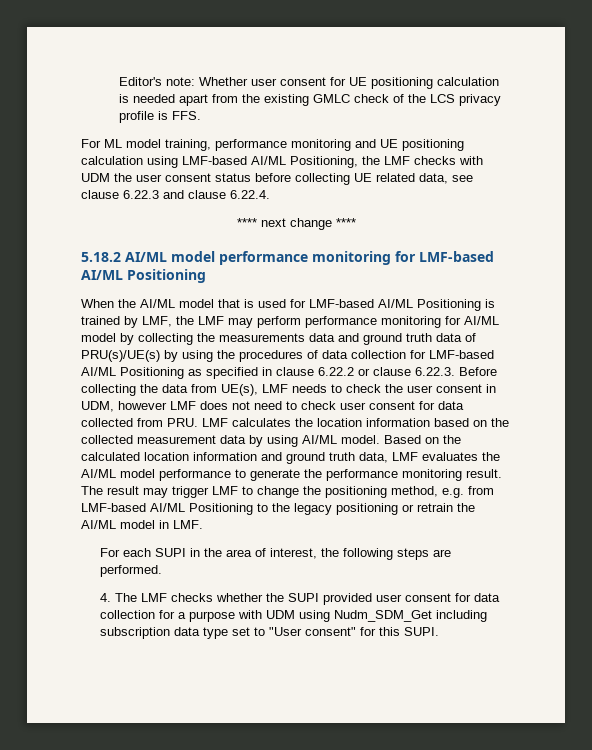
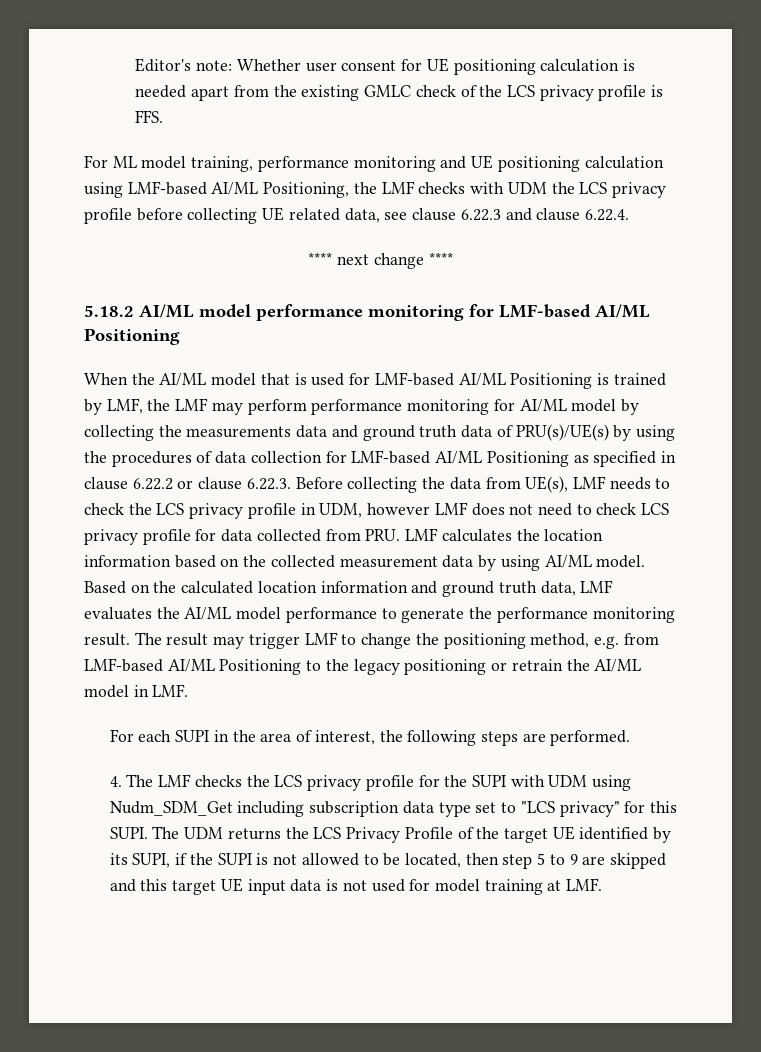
- For ML model training, performance monitoring and UE positioning calculation using LMF-based AI/ML Positioning, the LMF checks with UDM the user consent status before collecting UE related data, see clause 6.22.3 and clause 6.22.4.
+ For ML model training, performance monitoring and UE positioning calculation using LMF-based AI/ML Positioning, the LMF checks with UDM the LCS privacy profile before collecting UE related data, see clause 6.22.3 and clause 6.22.4.
- When the AI/ML model that is used for LMF-based AI/ML Positioning is trained by LMF, the LMF may perform performance monitoring for AI/ML model by collecting the measurements data and ground truth data of PRU(s)/UE(s) by using the procedures of data collection for LMF-based AI/ML Positioning as specified in clause 6.22.2 or clause 6.22.3. Before collecting the data from UE(s), LMF needs to check the user consent in UDM, however LMF does not need to check user consent for data collected from PRU. LMF calculates the location information based on the collected measurement data by using AI/ML model.
+ When the AI/ML model that is used for LMF-based AI/ML Positioning is trained by LMF, the LMF may perform performance monitoring for AI/ML model by collecting the measurements data and ground truth data of PRU(s)/UE(s) by using the procedures of data collection for LMF-based AI/ML Positioning as specified in clause 6.22.2 or clause 6.22.3. Before collecting the data from UE(s), LMF needs to check the LCS privacy profile in UDM, however LMF does not need to check LCS privacy profile for data collected from PRU. LMF calculates the location information based on the collected measurement data by using AI/ML model.
- 4. The LMF checks whether the SUPI provided user consent for data collection for a purpose with UDM using Nudm_SDM_Get including subscription data type set to "User consent" for this SUPI.
+ 4. The LMF checks the LCS privacy profile for the SUPI with UDM using Nudm_SDM_Get including subscription data type set to "LCS privacy" for this SUPI.
+ The UDM returns the LCS Privacy Profile of the target UE identified by its SUPI, if the SUPI is not allowed to be located, then step 5 to 9 are skipped and this target UE input data is not used for model training at LMF.

